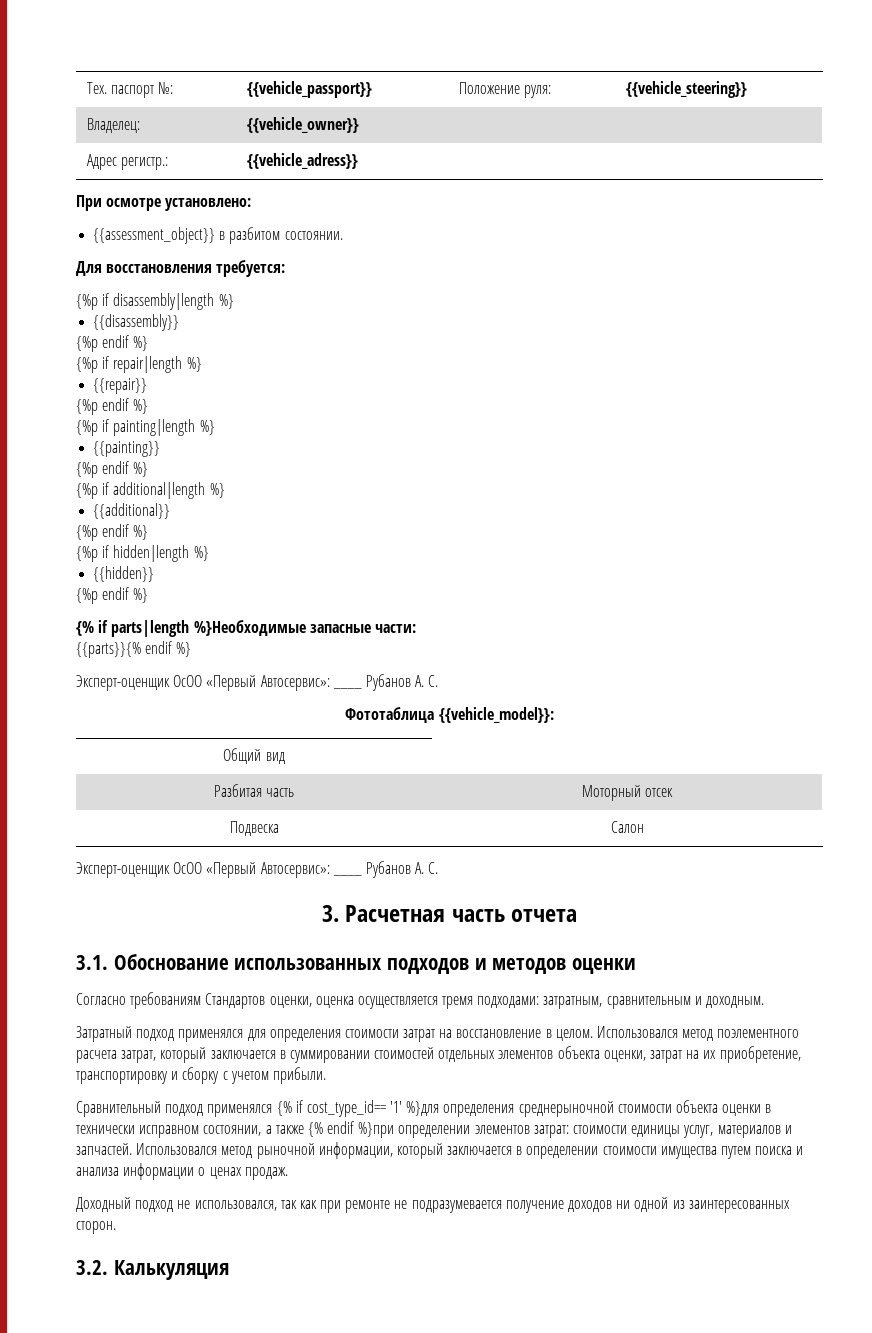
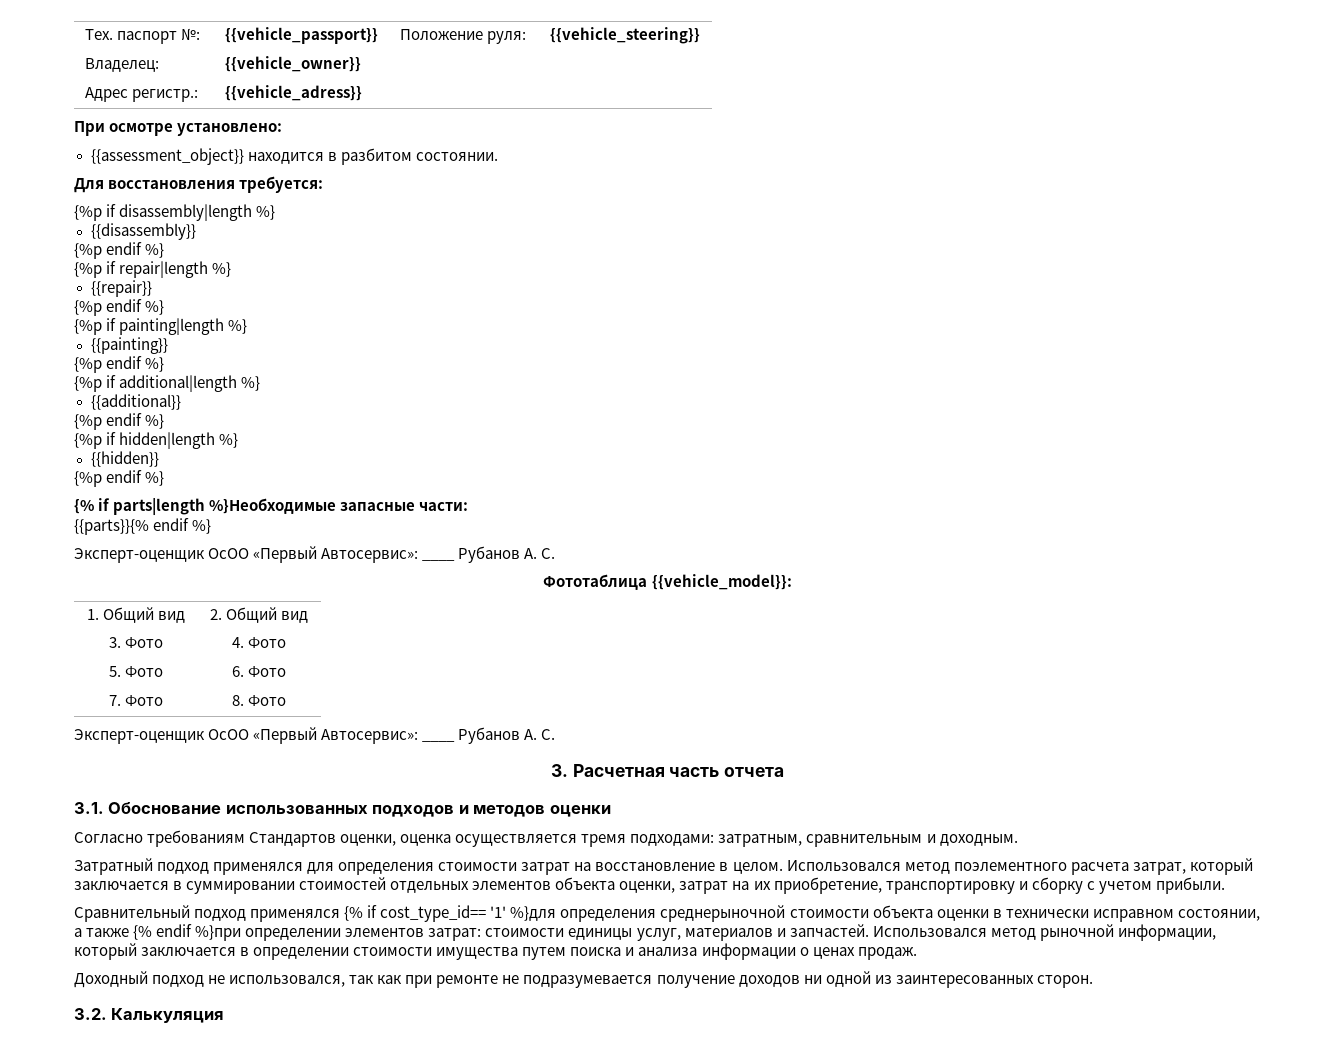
- {{assessment_object}} в разбитом состоянии.
+ {{assessment_object}} находится в разбитом состоянии.
- Общий вид
- Разбитая часть | Моторный отсек
- Подвеска | Салон
+ 1. Общий вид | 2. Общий вид
+ 3. Фото | 4. Фото
+ 5. Фото | 6. Фото
+ 7. Фото | 8. Фото

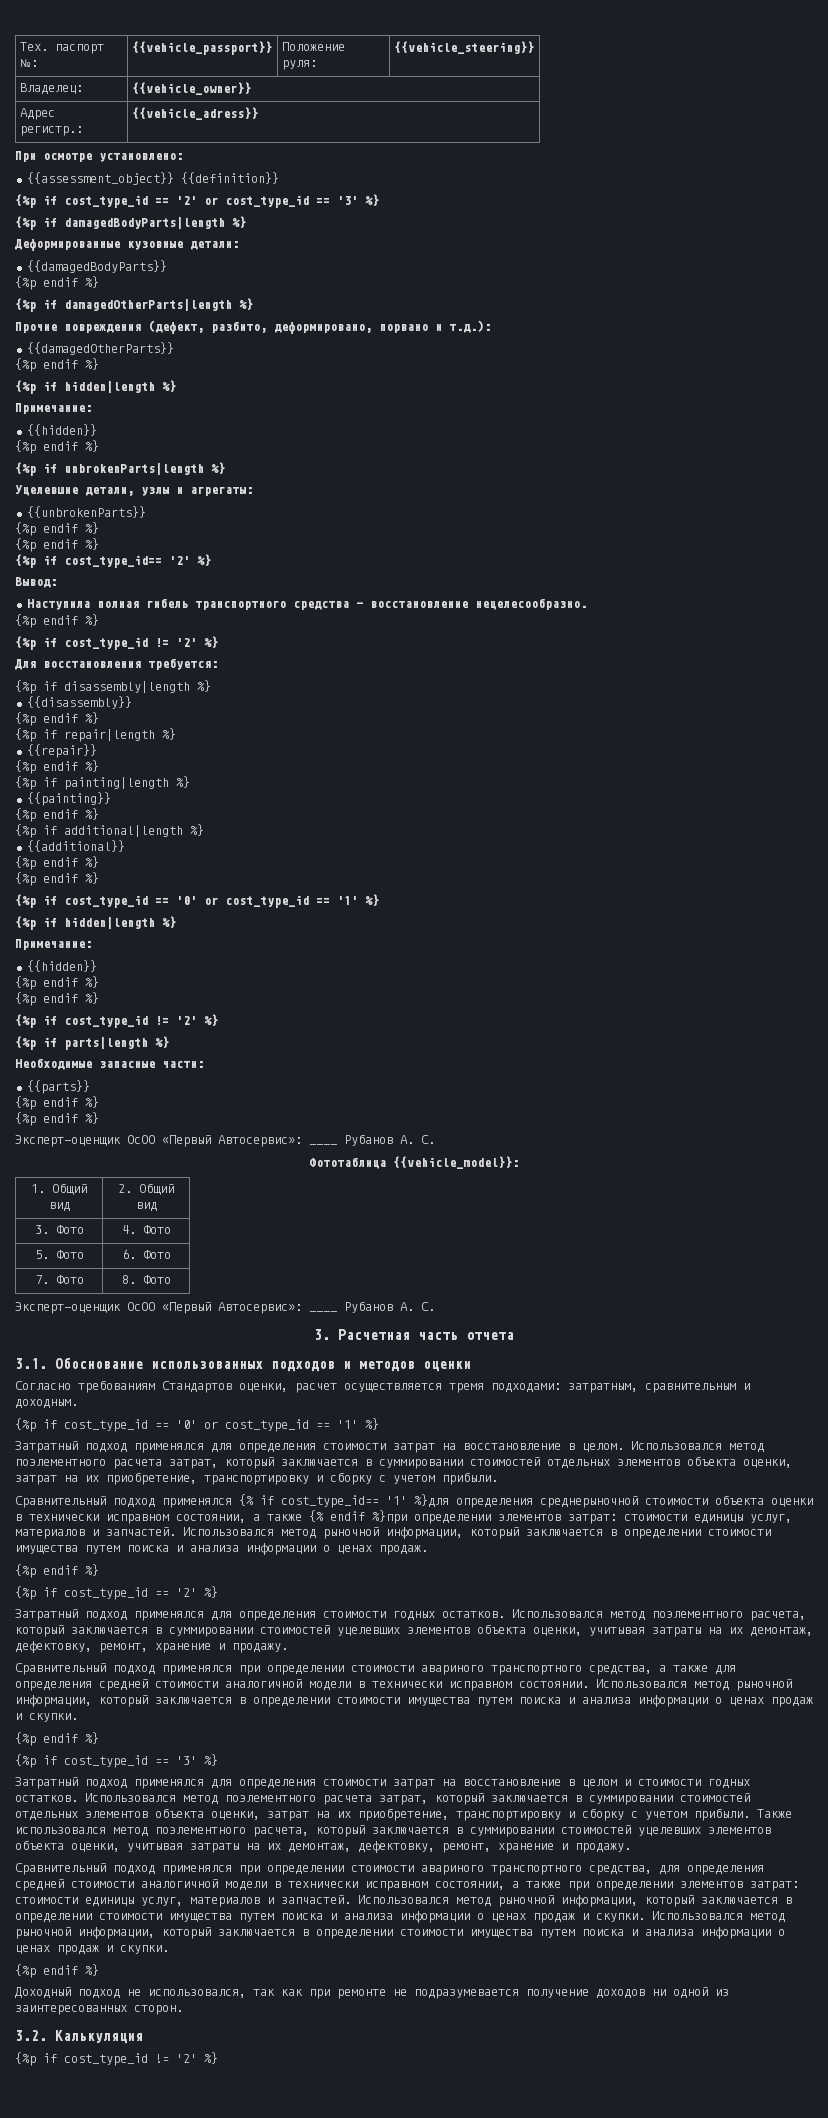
- {{assessment_object}} находится в разбитом состоянии.
+ {{assessment_object}} {{definition}}
+ {%p if cost_type_id == '2' or cost_type_id == '3' %}
+ {%p if damagedBodyParts|length %}
+ Деформированные кузовные детали:
+ {{damagedBodyParts}}
+ {%p endif %}
+ {%p if damagedOtherParts|length %}
+ Прочие повреждения (дефект, разбито, деформировано, порвано и т.д.):
+ {{damagedOtherParts}}
+ {%p endif %}
+ {%p if hidden|length %}
+ Примечание:
+ {{hidden}}
+ {%p endif %}
+ {%p if unbrokenParts|length %}
+ Уцелевшие детали, узлы и агрегаты:
+ {{unbrokenParts}}
+ {%p endif %}
+ {%p endif %}
+ {%p if cost_type_id== '2' %}
+ Вывод:
+ Наступила полная гибель транспортного средства – восстановление нецелесообразно.
+ {%p endif %}
+ {%p if cost_type_id != '2' %}
  {{additional}}
  {%p endif %}
+ {%p endif %}
+ {%p if cost_type_id == '0' or cost_type_id == '1' %}
  {%p if hidden|length %}
+ Примечание:
  {{hidden}}
  {%p endif %}
- {% if parts|length %}Необходимые запасные части:
- {{parts}}{% endif %}
+ {%p endif %}
+ {%p if cost_type_id != '2' %}
+ {%p if parts|length %}
+ Необходимые запасные части:
+ {{parts}}
+ {%p endif %}
+ {%p endif %}
- Согласно требованиям Стандартов оценки, оценка осуществляется тремя подходами: затратным, сравнительным и доходным.
+ Согласно требованиям Стандартов оценки, расчет осуществляется тремя подходами: затратным, сравнительным и доходным.
+ {%p if cost_type_id == '0' or cost_type_id == '1' %}
  Использовался метод рыночной информации, который заключается в определении стоимости имущества путем поиска и анализа информации о ценах продаж.
+ {%p endif %}
+ {%p if cost_type_id == '2' %}
+ Затратный подход применялся для определения стоимости годных остатков. Использовался метод поэлементного расчета, который заключается в суммировании стоимостей уцелевших элементов объекта оценки, учитывая затраты на их демонтаж, дефектовку, ремонт, хранение и продажу.
+ Сравнительный подход применялся при определении стоимости авариного транспортного средства, а также для определения средней стоимости аналогичной модели в технически исправном состоянии. Использовался метод рыночной информации, который заключается в определении стоимости имущества путем поиска и анализа информации о ценах продаж и скупки.
+ {%p endif %}
+ {%p if cost_type_id == '3' %}
+ Затратный подход применялся для определения стоимости затрат на восстановление в целом и стоимости годных остатков. Использовался метод поэлементного расчета затрат, который заключается в суммировании стоимостей отдельных элементов объекта оценки, затрат на их приобретение, транспортировку и сборку с учетом прибыли. Также использовался метод поэлементного расчета, который заключается в суммировании стоимостей уцелевших элементов объекта оценки, учитывая затраты на их демонтаж, дефектовку, ремонт, хранение и продажу.
+ Сравнительный подход применялся при определении стоимости авариного транспортного средства, для определения средней стоимости аналогичной модели в технически исправном состоянии, а также при определении элементов затрат: стоимости единицы услуг, материалов и запчастей. Использовался метод рыночной информации, который заключается в определении стоимости имущества путем поиска и анализа информации о ценах продаж и скупки. Использовался метод рыночной информации, который заключается в определении стоимости имущества путем поиска и анализа информации о ценах продаж и скупки.
+ {%p endif %}
  3.2. Калькуляция
+ {%p if cost_type_id != '2' %}

